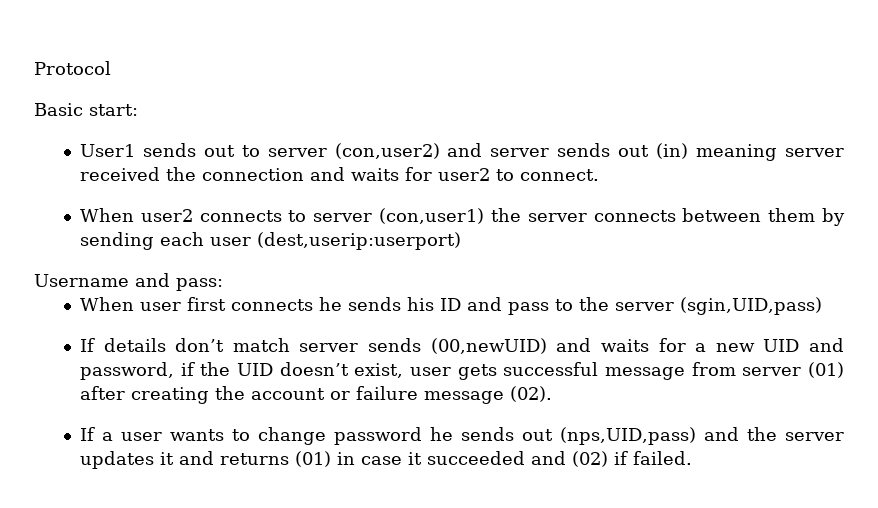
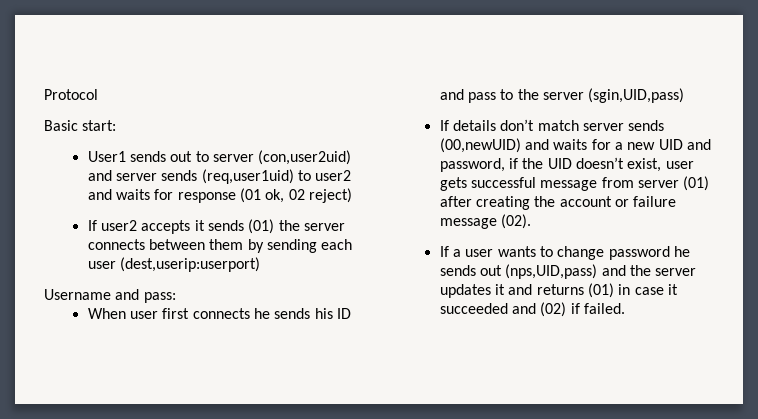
- User1 sends out to server (con,user2) and server sends out (in) meaning server received the connection and waits for user2 to connect.
- When user2 connects to server (con,user1) the server connects between them by sending each user (dest,userip:userport)
+ User1 sends out to server (con,user2uid) and server sends (req,user1uid) to user2 and waits for response (01 ok, 02 reject)
+ If user2 accepts it sends (01) the server connects between them by sending each user (dest,userip:userport)

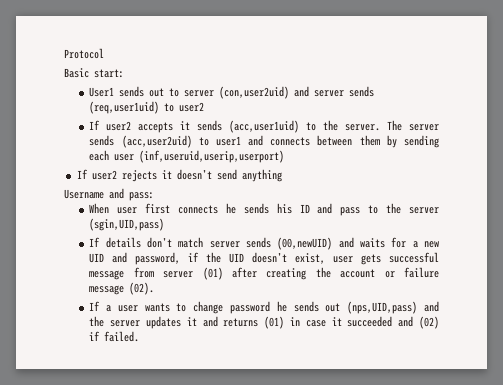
- User1 sends out to server (con,user2uid) and server sends (req,user1uid) to user2 and waits for response (01 ok, 02 reject)
+ User1 sends out to server (con,user2uid) and server sends (req,user1uid) to user2
- If user2 accepts it sends (01) the server connects between them by sending each user (dest,userip:userport)
+ If user2 accepts it sends (acc,user1uid) to the server. The server sends (acc,user2uid) to user1 and connects between them by sending each user (inf,useruid,userip,userport)
+ If user2 rejects it doesn’t send anything

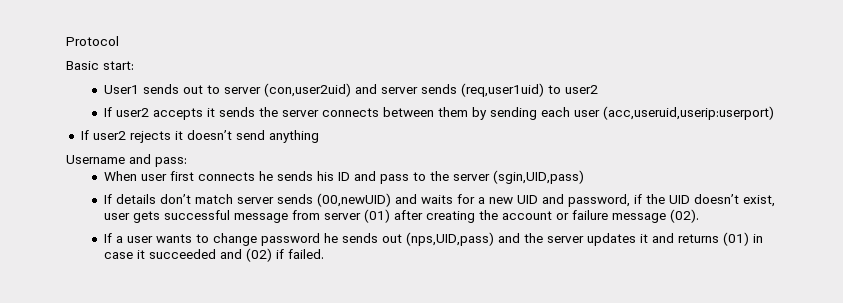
- If user2 accepts it sends (acc,user1uid) to the server. The server sends (acc,user2uid) to user1 and connects between them by sending each user (inf,useruid,userip,userport)
+ If user2 accepts it sends the server connects between them by sending each user (acc,useruid,userip:userport)

